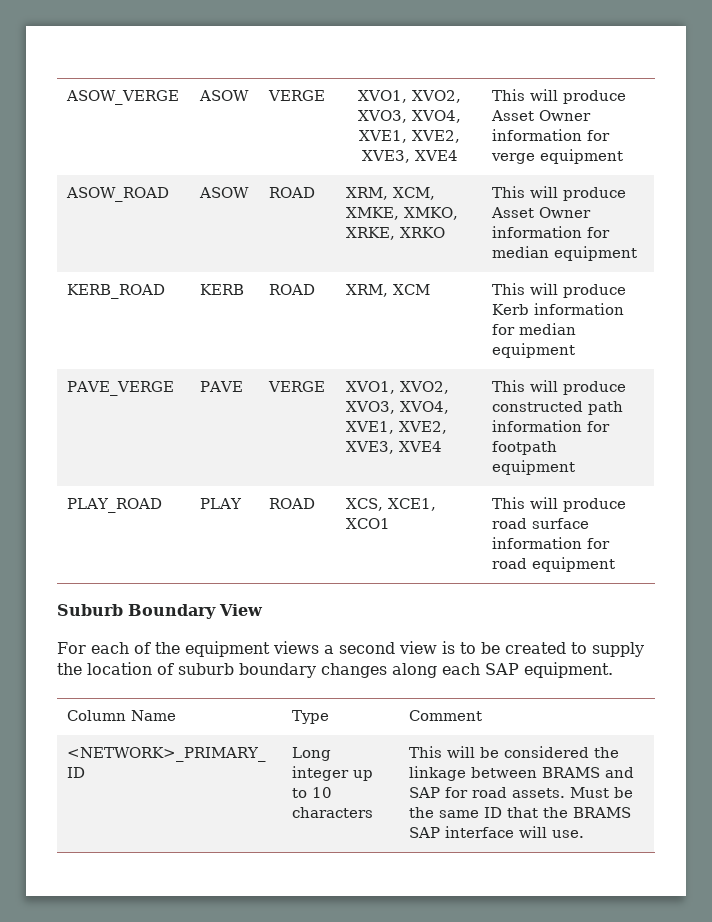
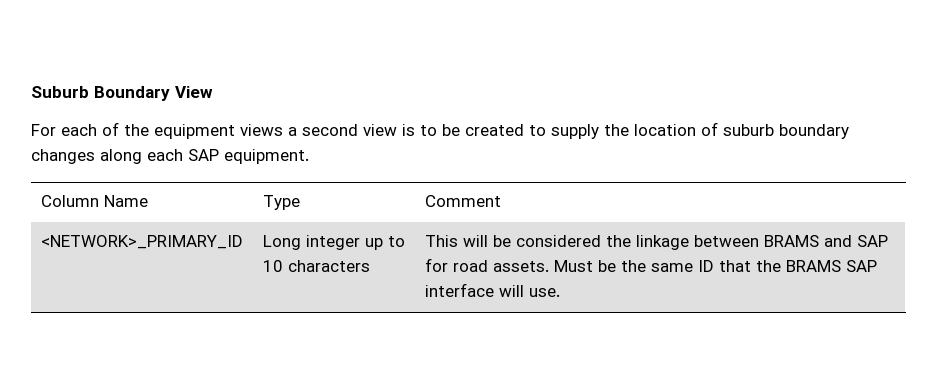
- ASOW_VERGE | ASOW | VERGE | XVO1, XVO2, XVO3, XVO4, XVE1, XVE2, XVE3, XVE4 | This will produce Asset Owner information for verge equipment
- ASOW_ROAD | ASOW | ROAD | XRM, XCM, XMKE, XMKO, XRKE, XRKO | This will produce Asset Owner information for median equipment
- KERB_ROAD | KERB | ROAD | XRM, XCM | This will produce Kerb information for median equipment
- PAVE_VERGE | PAVE | VERGE | XVO1, XVO2, XVO3, XVO4, XVE1, XVE2, XVE3, XVE4 | This will produce constructed path information for footpath equipment
- PLAY_ROAD | PLAY | ROAD | XCS, XCE1, XCO1 | This will produce road surface information for road equipment

